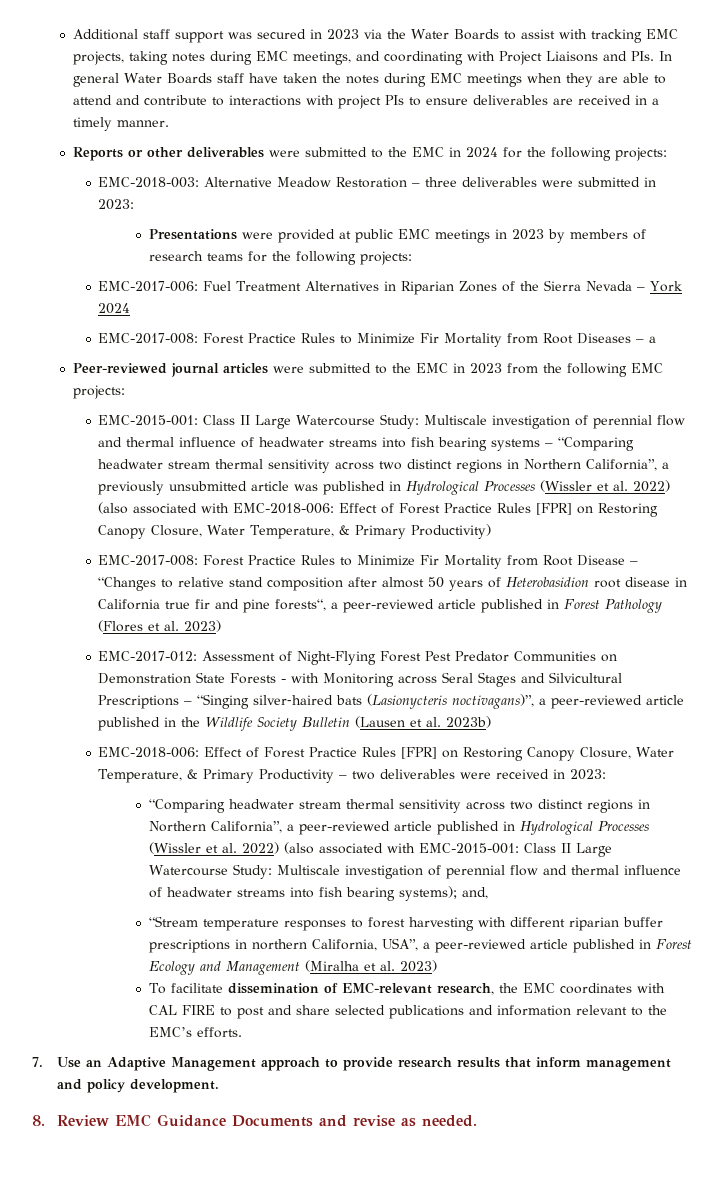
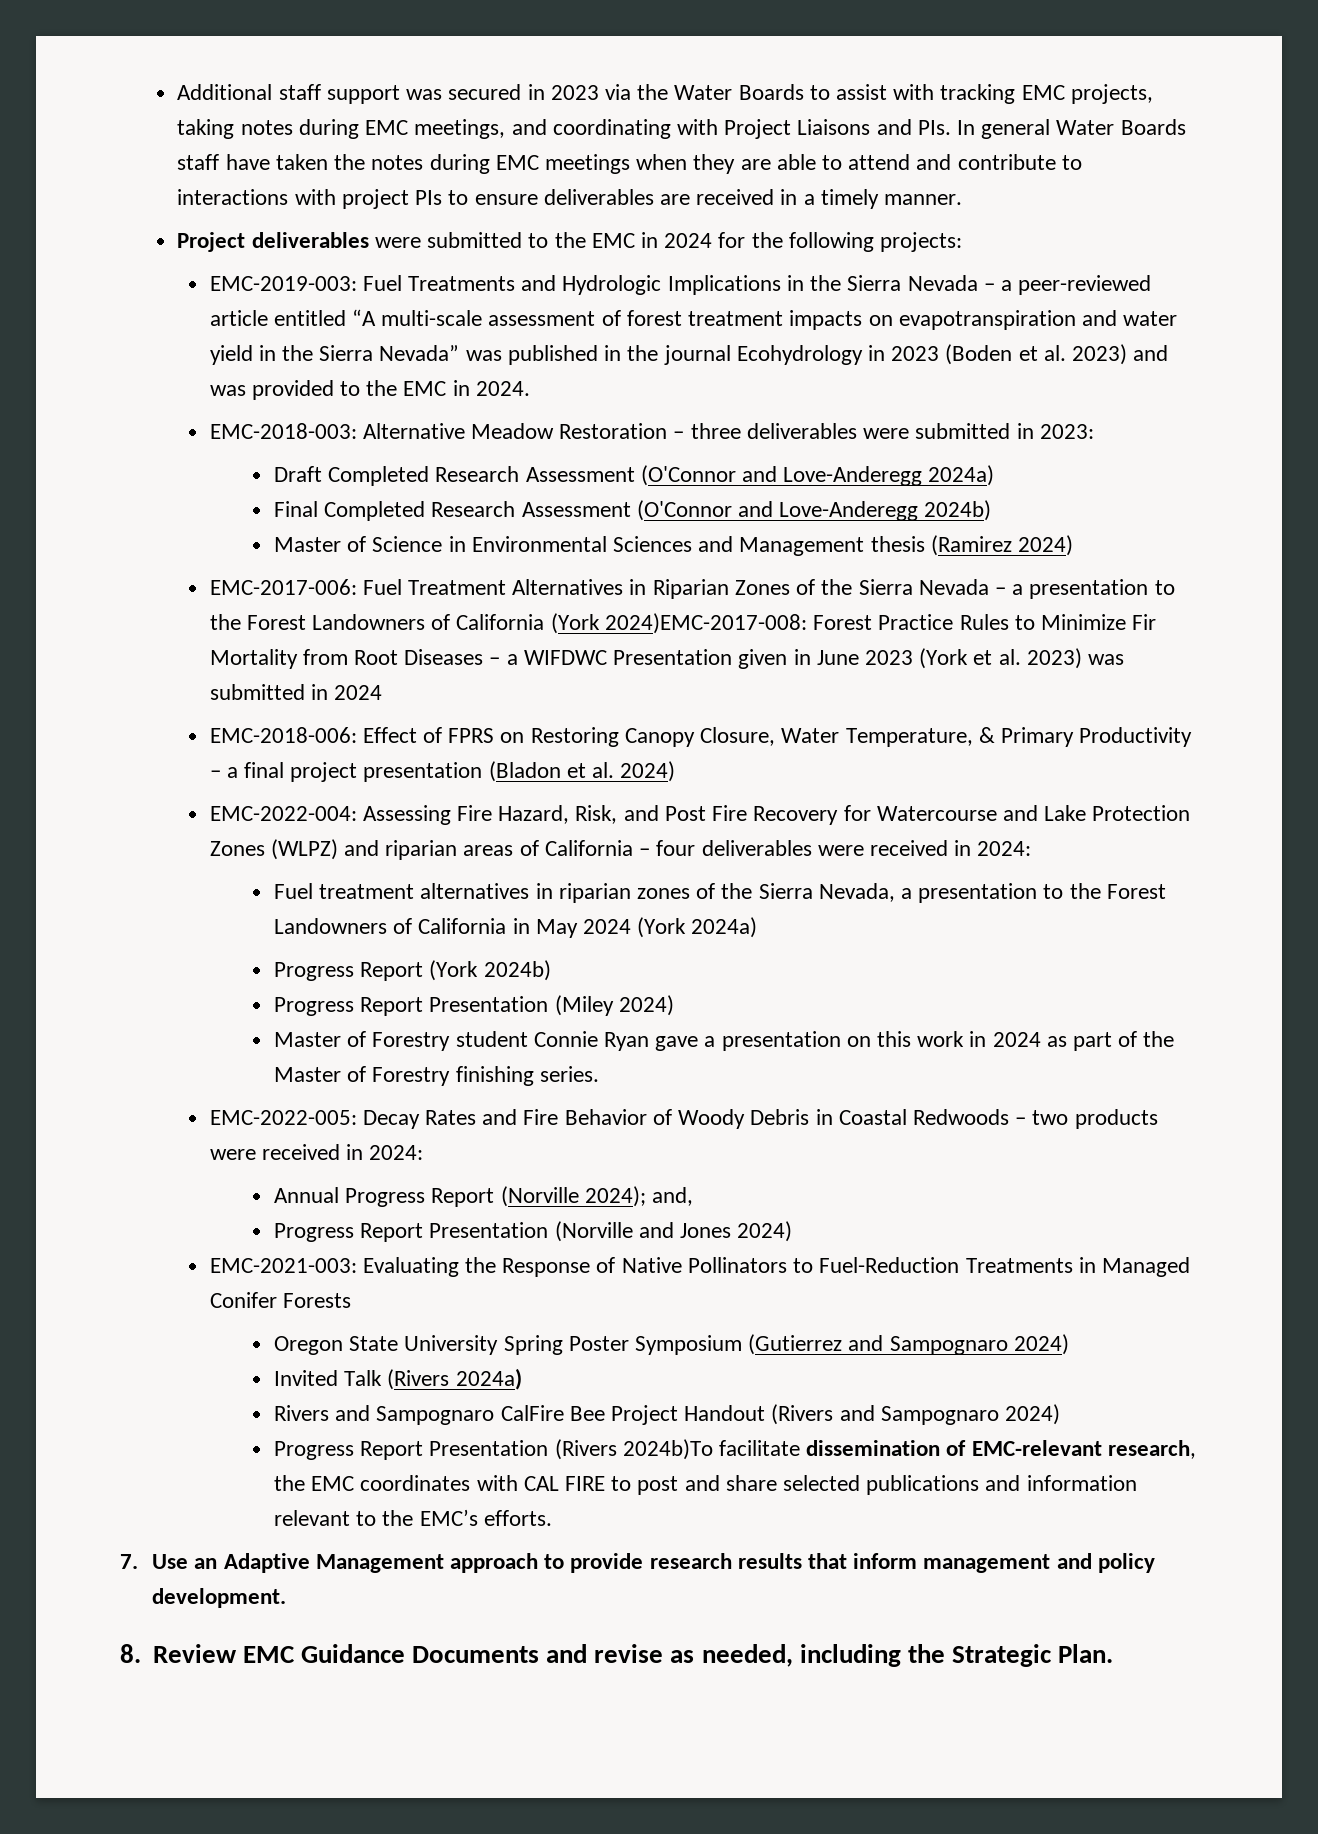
- Reports or other deliverables were submitted to the EMC in 2024 for the following projects:
+ Project deliverables were submitted to the EMC in 2024 for the following projects:
+ EMC-2019-003: Fuel Treatments and Hydrologic Implications in the Sierra Nevada – a peer-reviewed article entitled “A multi-scale assessment of forest treatment impacts on evapotranspiration and water yield in the Sierra Nevada” was published in the journal Ecohydrology in 2023 (Boden et al. 2023) and was provided to the EMC in 2024.
- Presentations were provided at public EMC meetings in 2023 by members of research teams for the following projects:
+ Draft Completed Research Assessment (O'Connor and Love-Anderegg 2024a)
+ Final Completed Research Assessment (O'Connor and Love-Anderegg 2024b)
+ Master of Science in Environmental Sciences and Management thesis (Ramirez 2024)
- EMC-2017-006: Fuel Treatment Alternatives in Riparian Zones of the Sierra Nevada – York 2024
- EMC-2017-008: Forest Practice Rules to Minimize Fir Mortality from Root Diseases – a
- Peer-reviewed journal articles were submitted to the EMC in 2023 from the following EMC projects:
- EMC-2015-001: Class II Large Watercourse Study: Multiscale investigation of perennial flow and thermal influence of headwater streams into fish bearing systems – “Comparing headwater stream thermal sensitivity across two distinct regions in Northern California”, a previously unsubmitted article was published in Hydrological Processes (Wissler et al. 2022) (also associated with EMC-2018-006: Effect of Forest Practice Rules [FPR] on Restoring Canopy Closure, Water Temperature, & Primary Productivity)
- EMC-2017-008: Forest Practice Rules to Minimize Fir Mortality from Root Disease – “Changes to relative stand composition after almost 50 years of Heterobasidion root disease in California true fir and pine forests“, a peer-reviewed article published in Forest Pathology (Flores et al. 2023)
- EMC-2017-012: Assessment of Night-Flying Forest Pest Predator Communities on Demonstration State Forests - with Monitoring across Seral Stages and Silvicultural Prescriptions – “Singing silver‐haired bats (Lasionycteris noctivagans)”, a peer-reviewed article published in the Wildlife Society Bulletin (Lausen et al. 2023b)
- EMC-2018-006: Effect of Forest Practice Rules [FPR] on Restoring Canopy Closure, Water Temperature, & Primary Productivity – two deliverables were received in 2023:
- “Comparing headwater stream thermal sensitivity across two distinct regions in Northern California”, a peer-reviewed article published in Hydrological Processes (Wissler et al. 2022) (also associated with EMC-2015-001: Class II Large Watercourse Study: Multiscale investigation of perennial flow and thermal influence of headwater streams into fish bearing systems); and,
- “Stream temperature responses to forest harvesting with different riparian buffer prescriptions in northern California, USA”, a peer-reviewed article published in Forest Ecology and Management (Miralha et al. 2023)
- To facilitate dissemination of EMC-relevant research, the EMC coordinates with CAL FIRE to post and share selected publications and information relevant to the EMC’s efforts.
+ EMC-2017-006: Fuel Treatment Alternatives in Riparian Zones of the Sierra Nevada – a presentation to the Forest Landowners of California (York 2024)EMC-2017-008: Forest Practice Rules to Minimize Fir Mortality from Root Diseases – a WIFDWC Presentation given in June 2023 (York et al. 2023) was submitted in 2024
+ EMC-2018-006: Effect of FPRS on Restoring Canopy Closure, Water Temperature, & Primary Productivity – a final project presentation (Bladon et al. 2024)
+ EMC-2022-004: Assessing Fire Hazard, Risk, and Post Fire Recovery for Watercourse and Lake Protection Zones (WLPZ) and riparian areas of California – four deliverables were received in 2024:
+ Fuel treatment alternatives in riparian zones of the Sierra Nevada, a presentation to the Forest Landowners of California in May 2024 (York 2024a)
+ Progress Report (York 2024b)
+ Progress Report Presentation (Miley 2024)
+ Master of Forestry student Connie Ryan gave a presentation on this work in 2024 as part of the Master of Forestry finishing series.
+ EMC-2022-005: Decay Rates and Fire Behavior of Woody Debris in Coastal Redwoods – two products were received in 2024:
+ Annual Progress Report (Norville 2024); and,
+ Progress Report Presentation (Norville and Jones 2024)
+ EMC-2021-003: Evaluating the Response of Native Pollinators to Fuel-Reduction Treatments in Managed Conifer Forests
+ Oregon State University Spring Poster Symposium (Gutierrez and Sampognaro 2024)
+ Invited Talk (Rivers 2024a)
+ Rivers and Sampognaro CalFire Bee Project Handout (Rivers and Sampognaro 2024)
+ Progress Report Presentation (Rivers 2024b)To facilitate dissemination of EMC-relevant research, the EMC coordinates with CAL FIRE to post and share selected publications and information relevant to the EMC’s efforts.
- 8. Review EMC Guidance Documents and revise as needed.
+ 8. Review EMC Guidance Documents and revise as needed, including the Strategic Plan.

